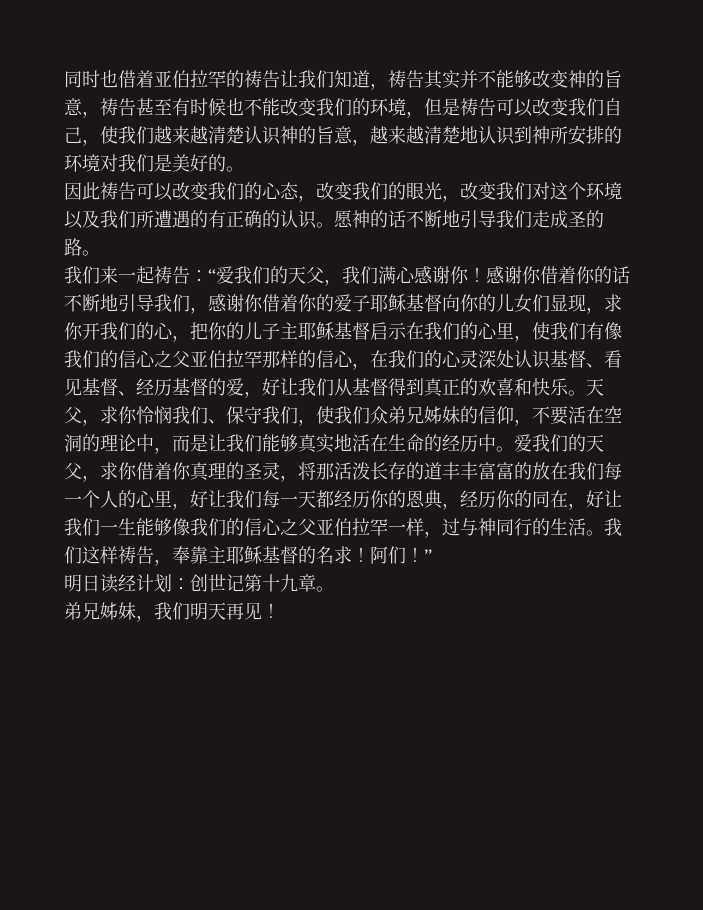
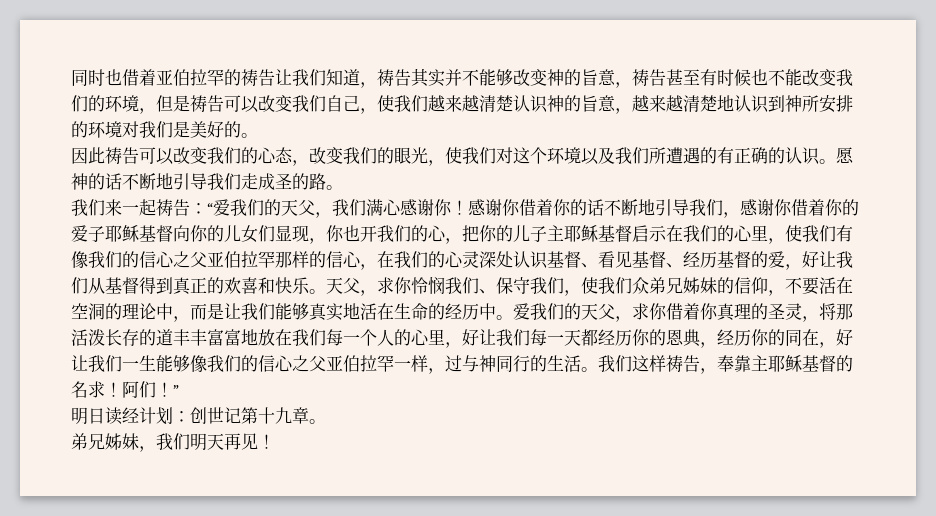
- 因此祷告可以改变我们的心态，改变我们的眼光，改变我们对这个环境以及我们所遭遇的有正确的认识。
+ 因此祷告可以改变我们的心态，改变我们的眼光，使我们对这个环境以及我们所遭遇的有正确的认识。
- 感谢你借着你的话不断地引导我们，感谢你借着你的爱子耶稣基督向你的儿女们显现，求你开我们的心，把你的儿子主耶稣基督启示在我们的心里，使我们有像我们的信心之父亚伯拉罕那样的信心，在我们的心灵深处认识基督、看见基督、经历基督的爱，好让我们从基督得到真正的欢喜和快乐。
+ 感谢你借着你的话不断地引导我们，感谢你借着你的爱子耶稣基督向你的儿女们显现，你也开我们的心，把你的儿子主耶稣基督启示在我们的心里，使我们有像我们的信心之父亚伯拉罕那样的信心，在我们的心灵深处认识基督、看见基督、经历基督的爱，好让我们从基督得到真正的欢喜和快乐。
- 爱我们的天父，求你借着你真理的圣灵，将那活泼长存的道丰丰富富的放在我们每一个人的心里，好让我们每一天都经历你的恩典，经历你的同在，好让我们一生能够像我们的信心之父亚伯拉罕一样，过与神同行的生活。
+ 爱我们的天父，求你借着你真理的圣灵，将那活泼长存的道丰丰富富地放在我们每一个人的心里，好让我们每一天都经历你的恩典，经历你的同在，好让我们一生能够像我们的信心之父亚伯拉罕一样，过与神同行的生活。

